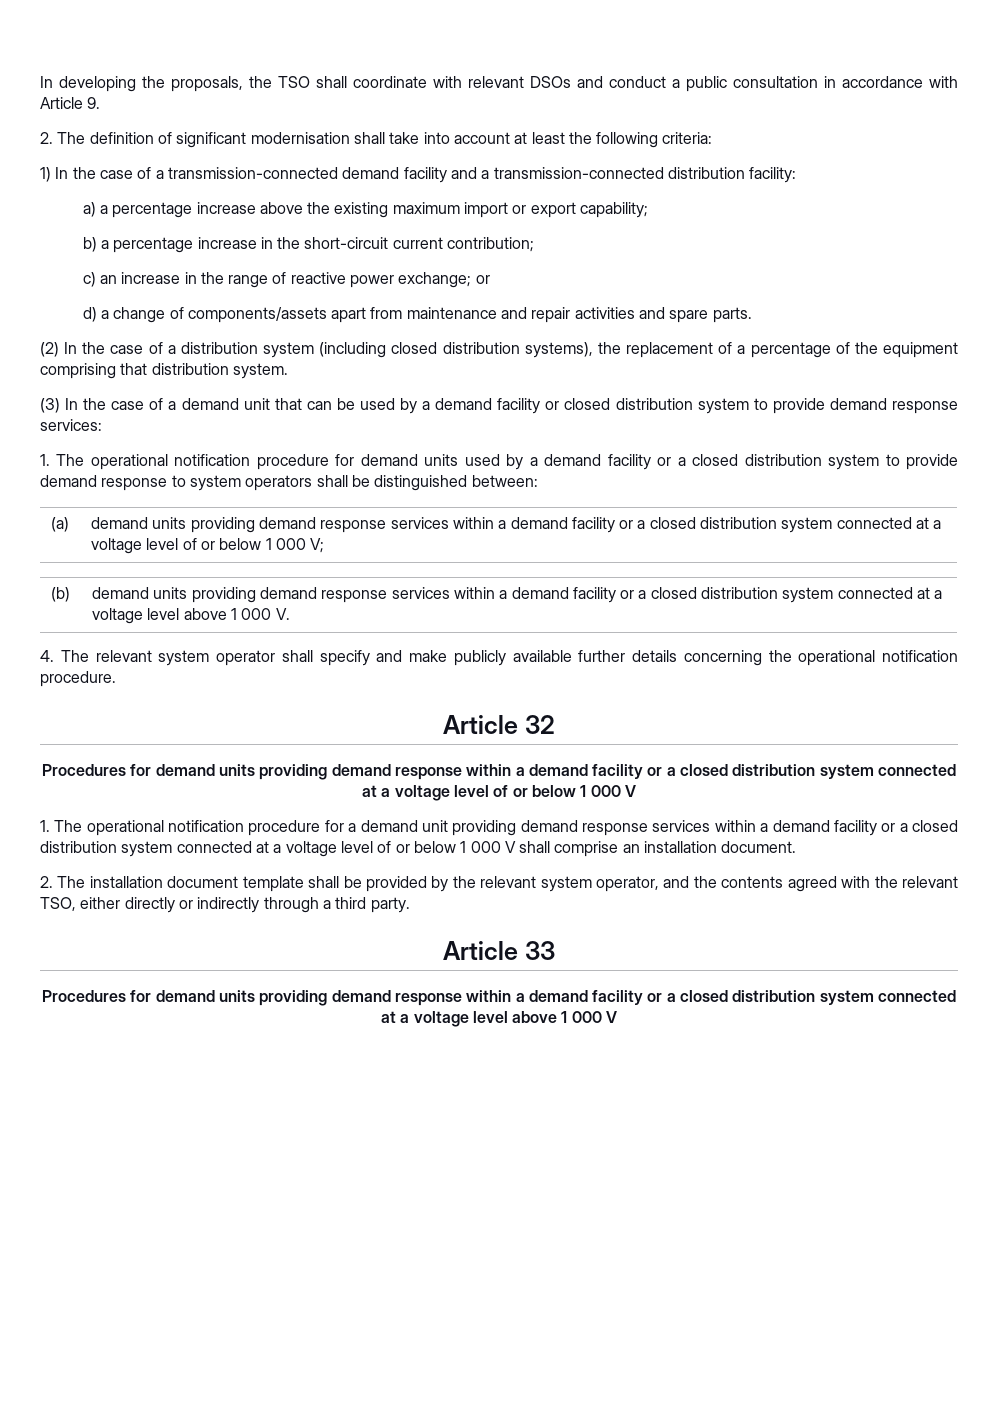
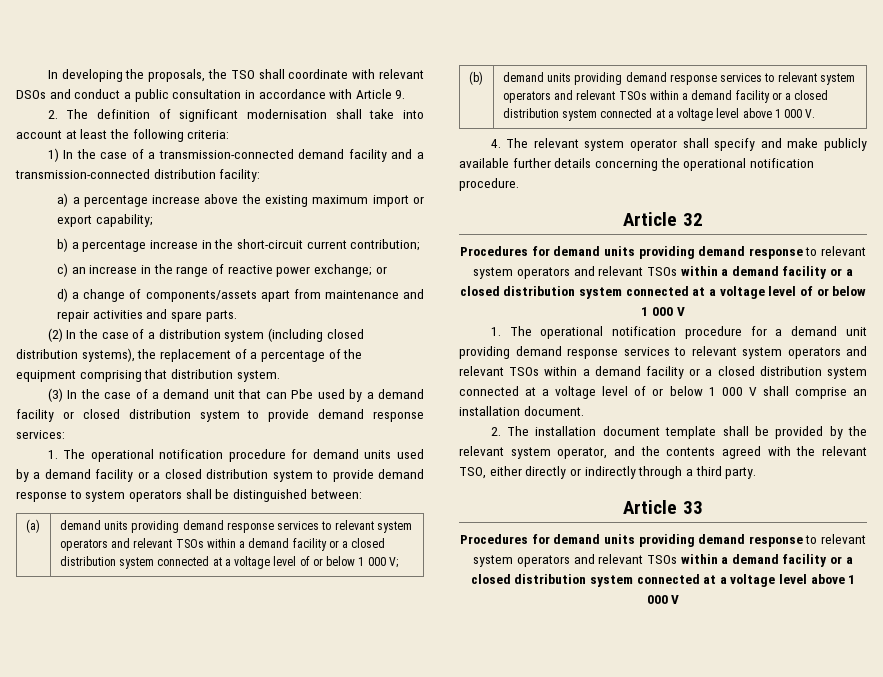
- (3) In the case of a demand unit that can be used by a demand facility or closed distribution system to provide demand response services:
+ (3) In the case of a demand unit that can Pbe used by a demand facility or closed distribution system to provide demand response services:
- (a) | demand units providing demand response services within a demand facility or a closed distribution system connected at a voltage level of or below 1 000 V;
+ (a) | demand units providing demand response services to relevant system operators and relevant TSOs within a demand facility or a closed distribution system connected at a voltage level of or below 1 000 V;
- (b) | demand units providing demand response services within a demand facility or a closed distribution system connected at a voltage level above 1 000 V.
+ (b) | demand units providing demand response services to relevant system operators and relevant TSOs within a demand facility or a closed distribution system connected at a voltage level above 1 000 V.
- Procedures for demand units providing demand response within a demand facility or a closed distribution system connected at a voltage level of or below 1 000 V
+ Procedures for demand units providing demand response to relevant system operators and relevant TSOs within a demand facility or a closed distribution system connected at a voltage level of or below 1 000 V
- 1. The operational notification procedure for a demand unit providing demand response services within a demand facility or a closed distribution system connected at a voltage level of or below 1 000 V shall comprise an installation document.
+ 1. The operational notification procedure for a demand unit providing demand response services to relevant system operators and relevant TSOs within a demand facility or a closed distribution system connected at a voltage level of or below 1 000 V shall comprise an installation document.
- Procedures for demand units providing demand response within a demand facility or a closed distribution system connected at a voltage level above 1 000 V
+ Procedures for demand units providing demand response to relevant system operators and relevant TSOs within a demand facility or a closed distribution system connected at a voltage level above 1 000 V

